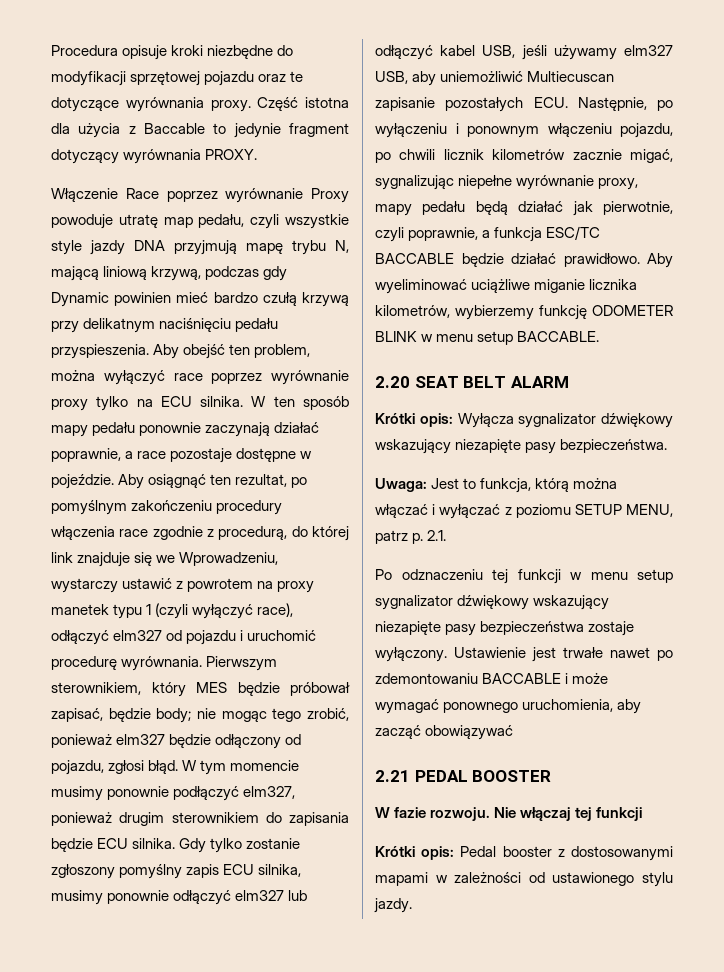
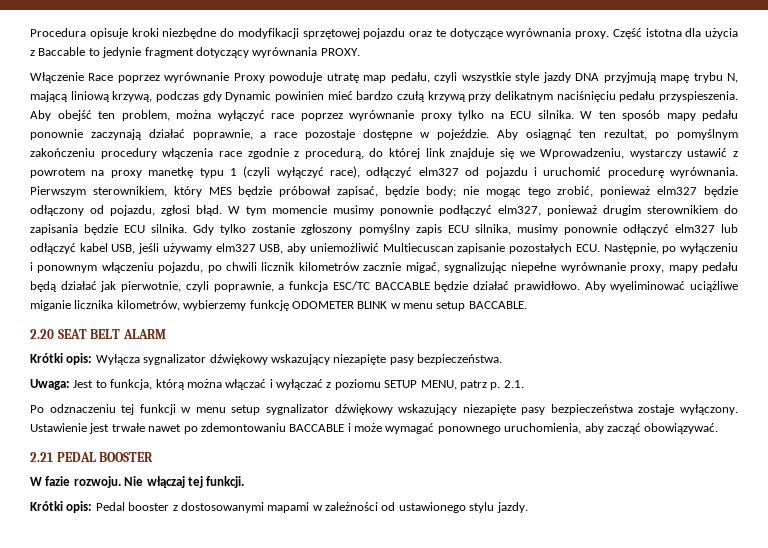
- Aby osiągnąć ten rezultat, po pomyślnym zakończeniu procedury włączenia race zgodnie z procedurą, do której link znajduje się we Wprowadzeniu, wystarczy ustawić z powrotem na proxy manetek typu 1 (czyli wyłączyć race), odłączyć elm327 od pojazdu i uruchomić procedurę wyrównania.
+ Aby osiągnąć ten rezultat, po pomyślnym zakończeniu procedury włączenia race zgodnie z procedurą, do której link znajduje się we Wprowadzeniu, wystarczy ustawić z powrotem na proxy manetkę typu 1 (czyli wyłączyć race), odłączyć elm327 od pojazdu i uruchomić procedurę wyrównania.
- Ustawienie jest trwałe nawet po zdemontowaniu BACCABLE i może wymagać ponownego uruchomienia, aby zacząć obowiązywać
+ Ustawienie jest trwałe nawet po zdemontowaniu BACCABLE i może wymagać ponownego uruchomienia, aby zacząć obowiązywać.
- Nie włączaj tej funkcji
+ Nie włączaj tej funkcji.

